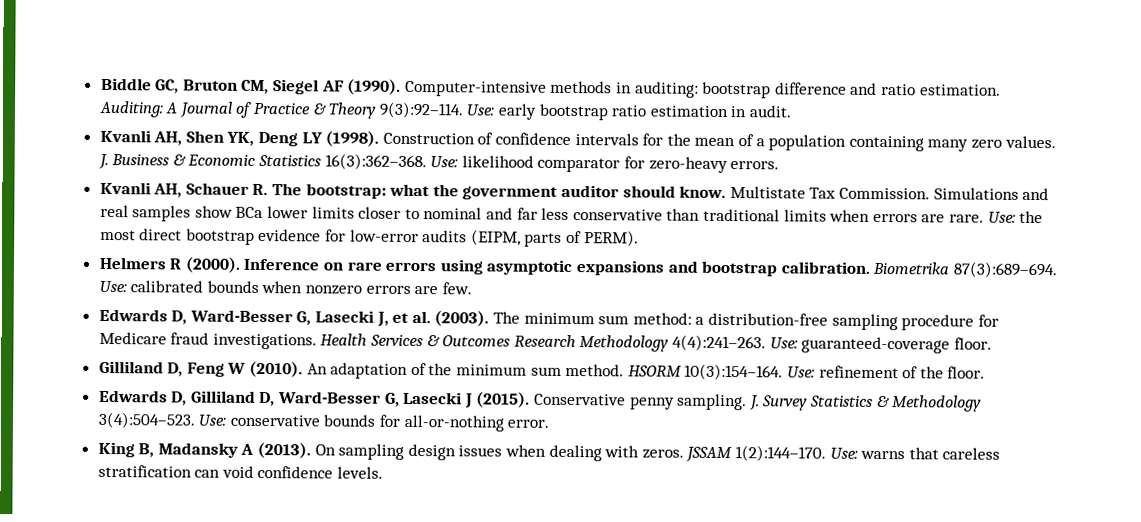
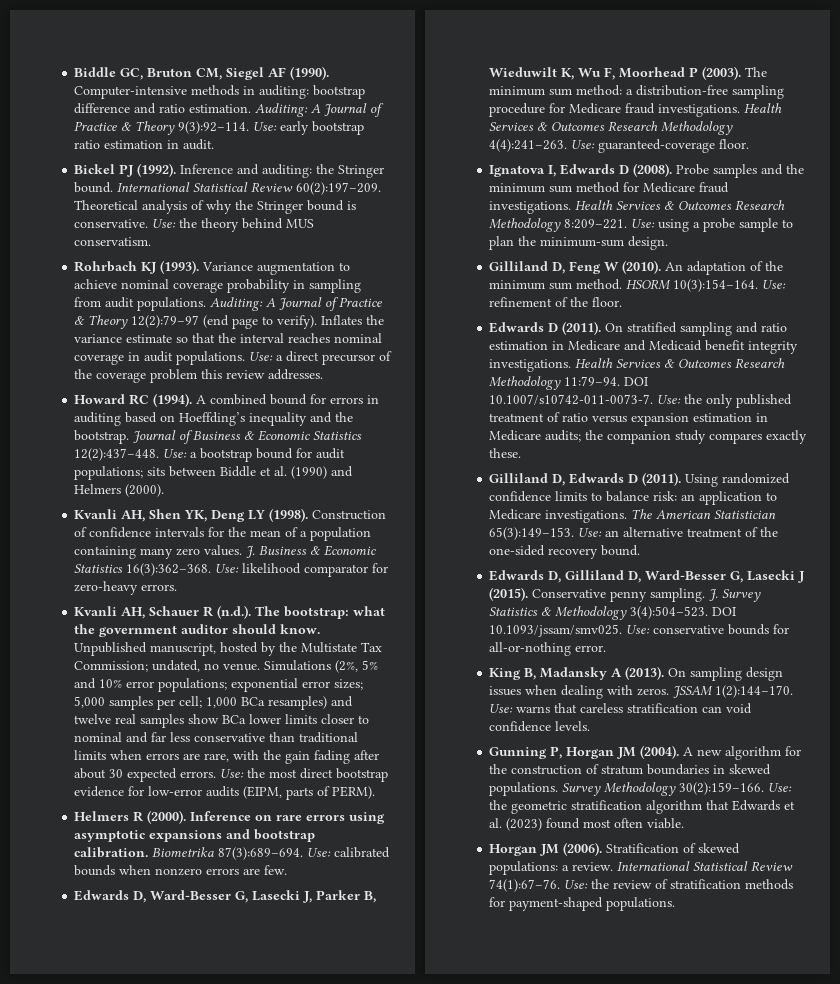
+ Bickel PJ (1992). Inference and auditing: the Stringer bound. International Statistical Review 60(2):197–209. Theoretical analysis of why the Stringer bound is conservative. Use: the theory behind MUS conservatism.
+ Rohrbach KJ (1993). Variance augmentation to achieve nominal coverage probability in sampling from audit populations. Auditing: A Journal of Practice & Theory 12(2):79–97 (end page to verify). Inflates the variance estimate so that the interval reaches nominal coverage in audit populations. Use: a direct precursor of the coverage problem this review addresses.
+ Howard RC (1994). A combined bound for errors in auditing based on Hoeffding’s inequality and the bootstrap. Journal of Business & Economic Statistics 12(2):437–448. Use: a bootstrap bound for audit populations; sits between Biddle et al. (1990) and Helmers (2000).
- Kvanli AH, Schauer R. The bootstrap: what the government auditor should know.
+ Kvanli AH, Schauer R (n.d.). The bootstrap: what the government auditor should know.
- Multistate Tax Commission. Simulations and real samples show BCa lower limits closer to nominal and far less conservative than traditional limits when errors are rare.
+ Unpublished manuscript, hosted by the Multistate Tax Commission; undated, no venue. Simulations (2%, 5% and 10% error populations; exponential error sizes; 5,000 samples per cell; 1,000 BCa resamples) and twelve real samples show BCa lower limits closer to nominal and far less conservative than traditional limits when errors are rare, with the gain fading after about 30 expected errors.
- Edwards D, Ward-Besser G, Lasecki J, et al. (2003).
+ Edwards D, Ward-Besser G, Lasecki J, Parker B, Wieduwilt K, Wu F, Moorhead P (2003).
+ Ignatova I, Edwards D (2008). Probe samples and the minimum sum method for Medicare fraud investigations. Health Services & Outcomes Research Methodology 8:209–221. Use: using a probe sample to plan the minimum-sum design.
+ Edwards D (2011). On stratified sampling and ratio estimation in Medicare and Medicaid benefit integrity investigations. Health Services & Outcomes Research Methodology 11:79–94. DOI 10.1007/s10742-011-0073-7. Use: the only published treatment of ratio versus expansion estimation in Medicare audits; the companion study compares exactly these.
+ Gilliland D, Edwards D (2011). Using randomized confidence limits to balance risk: an application to Medicare investigations. The American Statistician 65(3):149–153. Use: an alternative treatment of the one-sided recovery bound.
- Use: conservative bounds for all-or-nothing error.
+ DOI 10.1093/jssam/smv025. Use: conservative bounds for all-or-nothing error.
+ Gunning P, Horgan JM (2004). A new algorithm for the construction of stratum boundaries in skewed populations. Survey Methodology 30(2):159–166. Use: the geometric stratification algorithm that Edwards et al. (2023) found most often viable.
+ Horgan JM (2006). Stratification of skewed populations: a review. International Statistical Review 74(1):67–76. Use: the review of stratification methods for payment-shaped populations.

